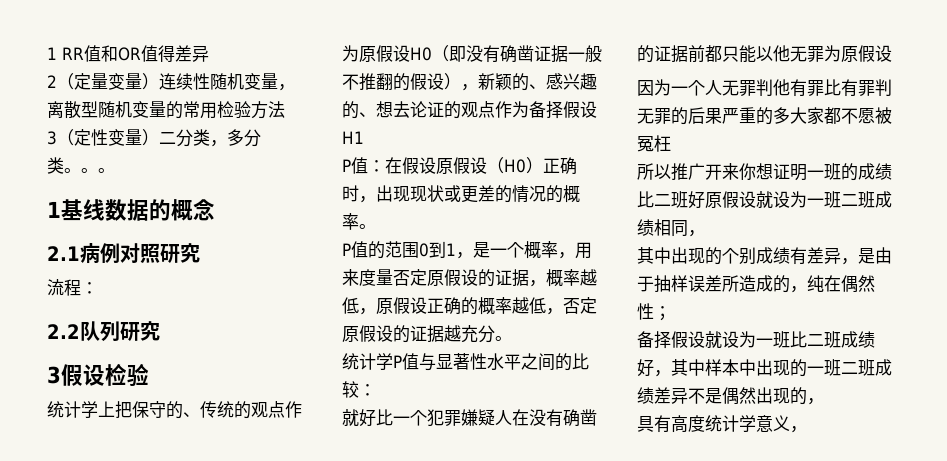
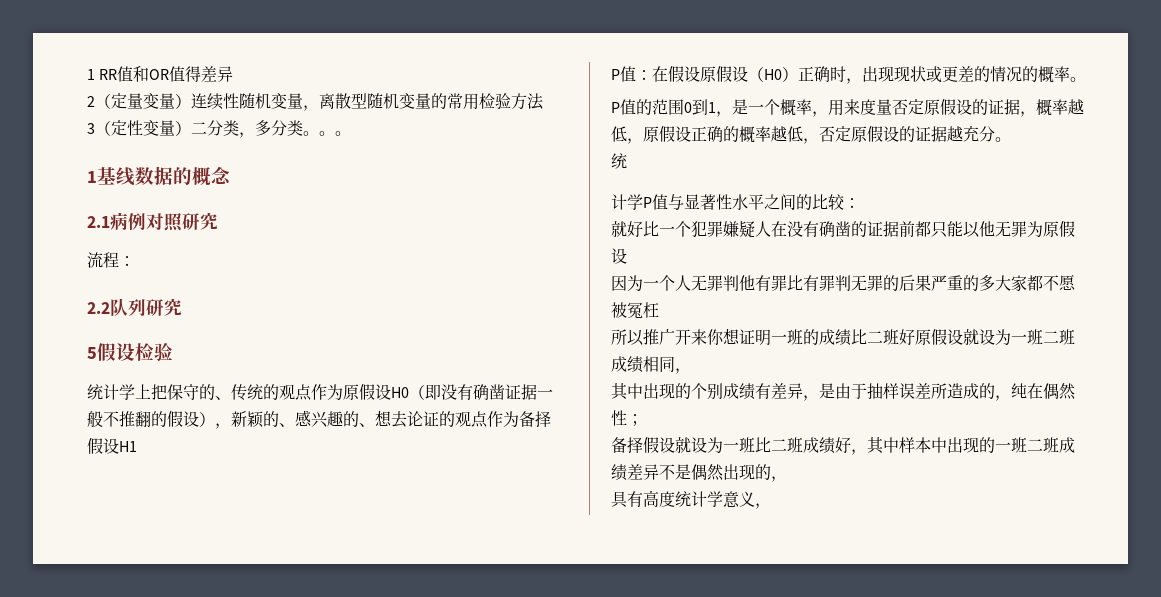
- 3假设检验
+ 5假设检验
  P值的范围0到1，是一个概率，用来度量否定原假设的证据，概率越低，原假设正确的概率越低，否定原假设的证据越充分。
- 统计学P值与显著性水平之间的比较：
+ 统
+ 计学P值与显著性水平之间的比较：

